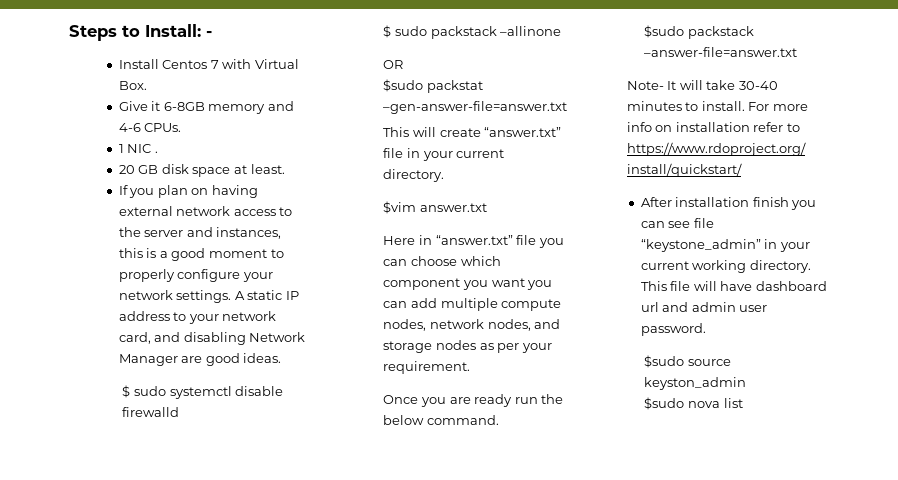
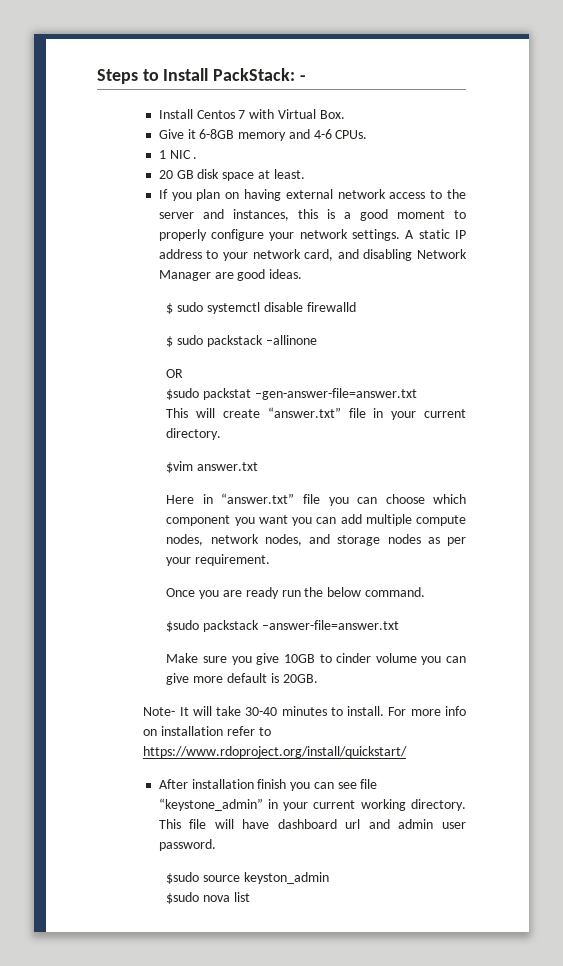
- Steps to Install: -
+ Steps to Install PackStack: -
+ Make sure you give 10GB to cinder volume you can give more default is 20GB.

